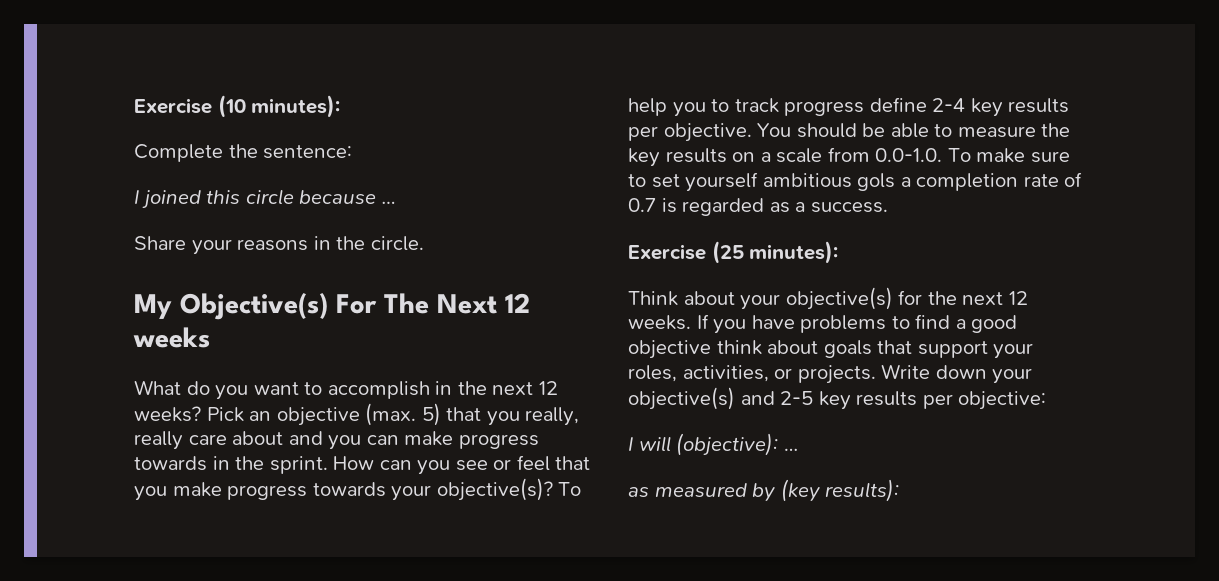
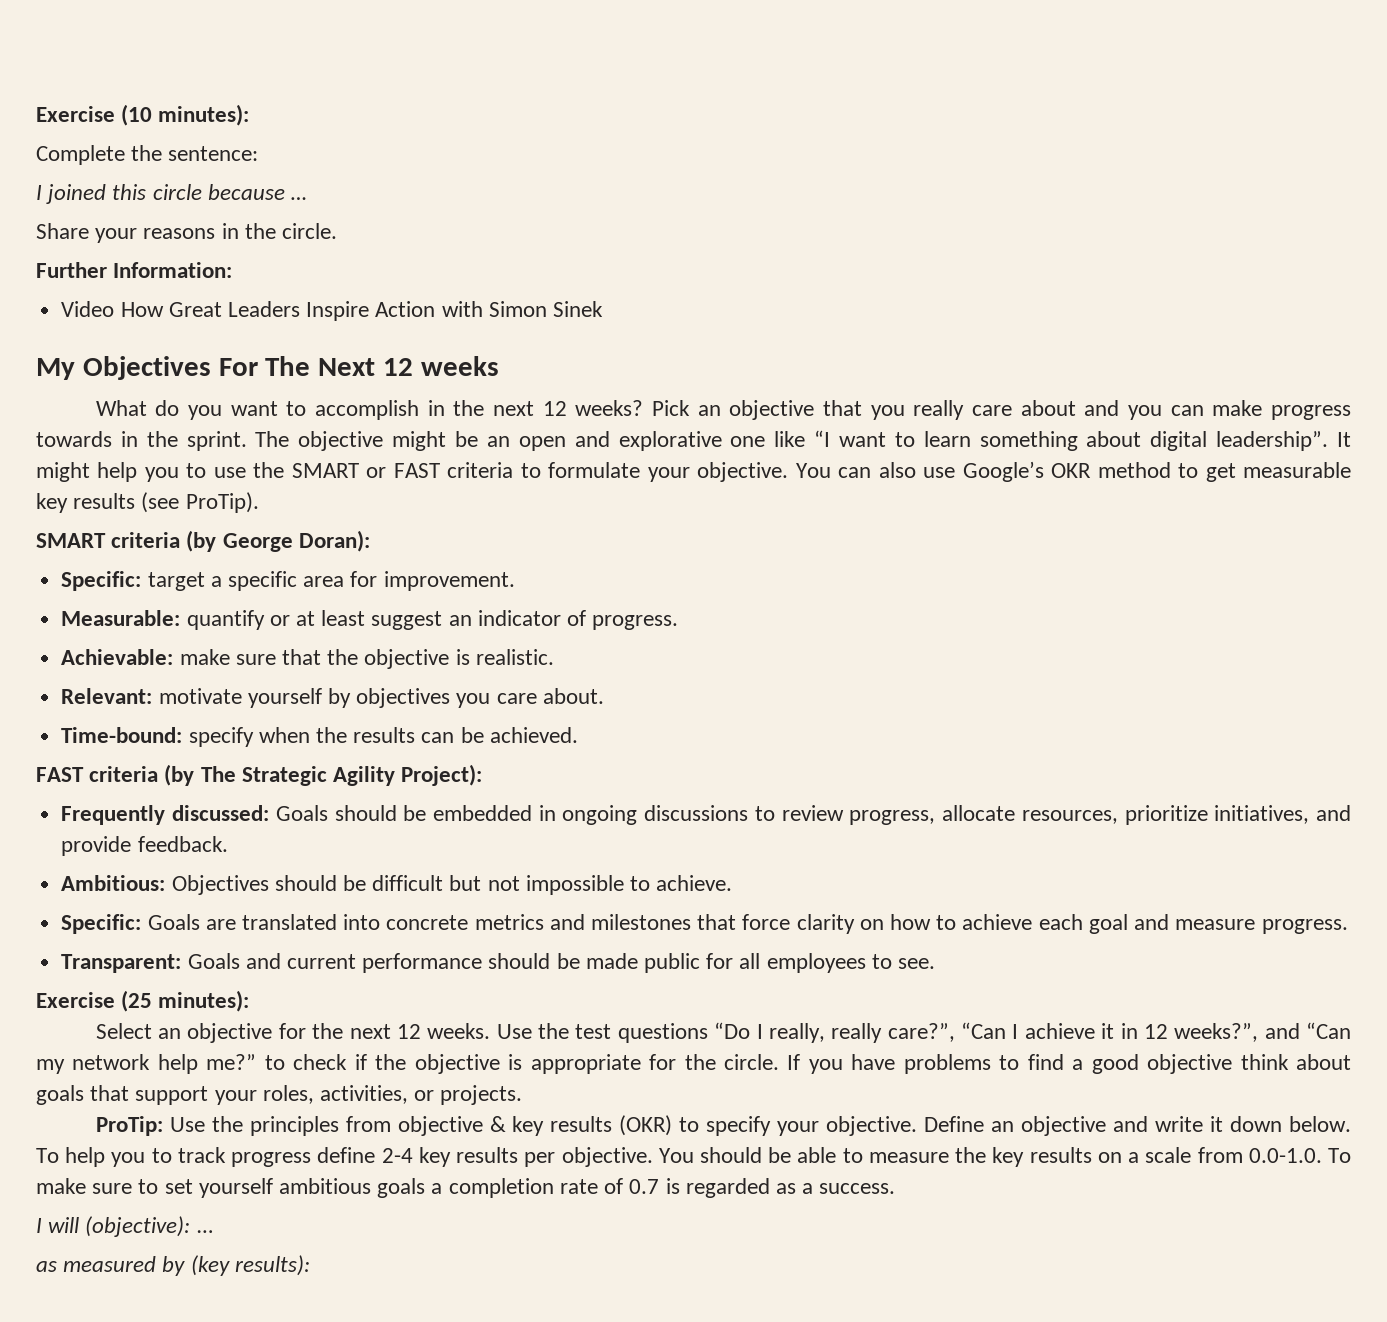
+ Further Information:
+ Video How Great Leaders Inspire Action with Simon Sinek
- My Objective(s) For The Next 12 weeks
+ My Objectives For The Next 12 weeks
- Pick an objective (max. 5) that you really, really care about and you can make progress towards in the sprint.
+ Pick an objective that you really care about and you can make progress towards in the sprint.
- How can you see or feel that you make progress towards your objective(s)?
+ The objective might be an open and explorative one like “I want to learn something about digital leadership”. It might help you to use the SMART or FAST criteria to formulate your objective. You can also use Google’s OKR method to get measurable key results (see ProTip).
+ SMART criteria (by George Doran):
+ Specific: target a specific area for improvement.
+ Measurable: quantify or at least suggest an indicator of progress.
+ Achievable: make sure that the objective is realistic.
+ Relevant: motivate yourself by objectives you care about.
+ Time-bound: specify when the results can be achieved.
+ FAST criteria (by The Strategic Agility Project):
+ Frequently discussed: Goals should be embedded in ongoing discussions to review progress, allocate resources, prioritize initiatives, and provide feedback.
+ Ambitious: Objectives should be difficult but not impossible to achieve.
+ Specific: Goals are translated into concrete metrics and milestones that force clarity on how to achieve each goal and measure progress.
+ Transparent: Goals and current performance should be made public for all employees to see.
+ Exercise (25 minutes):
+ Select an objective for the next 12 weeks. Use the test questions “Do I really, really care?”, “Can I achieve it in 12 weeks?”, and “Can my network help me?” to check if the objective is appropriate for the circle. If you have problems to find a good objective think about goals that support your roles, activities, or projects.
+ ProTip: Use the principles from objective & key results (OKR) to specify your objective. Define an objective and write it down below.
- You should be able to measure the key results on a scale from 0.0-1.0. To make sure to set yourself ambitious gols a completion rate of 0.7 is regarded as a success.
+ You should be able to measure the key results on a scale from 0.0-1.0. To make sure to set yourself ambitious goals a completion rate of 0.7 is regarded as a success.
- Exercise (25 minutes):
- Think about your objective(s) for the next 12 weeks. If you have problems to find a good objective think about goals that support your roles, activities, or projects. Write down your objective(s) and 2-5 key results per objective:

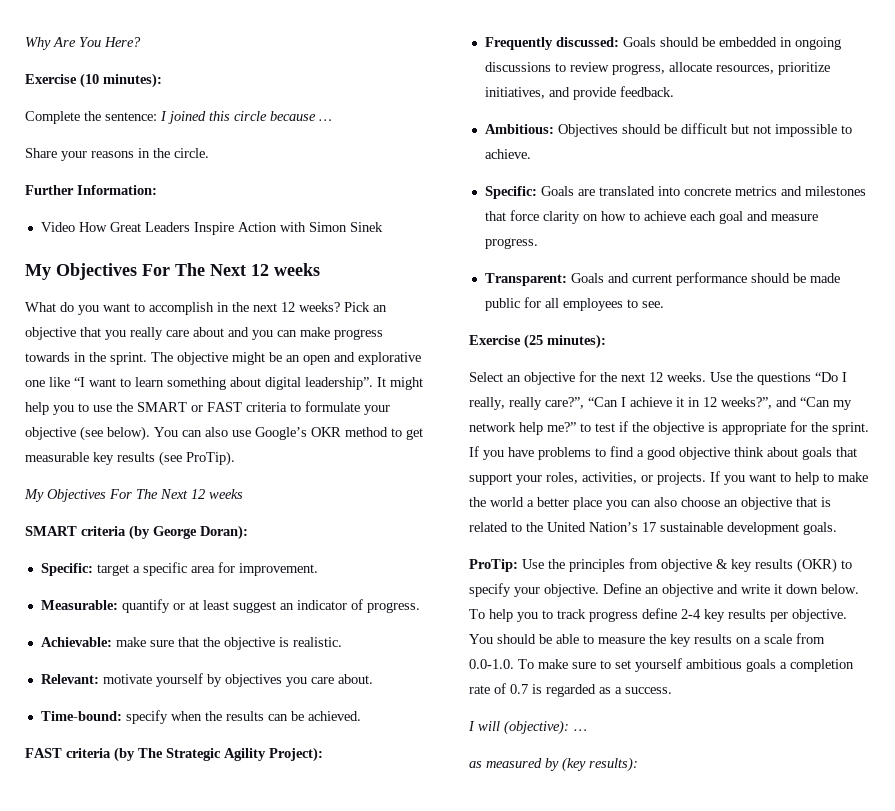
+ Why Are You Here?
- Complete the sentence:
- I joined this circle because …
+ Complete the sentence: I joined this circle because …
- It might help you to use the SMART or FAST criteria to formulate your objective.
+ It might help you to use the SMART or FAST criteria to formulate your objective (see below).
  You can also use Google’s OKR method to get measurable key results (see ProTip).
+ My Objectives For The Next 12 weeks
- Use the test questions “Do I really, really care?”, “Can I achieve it in 12 weeks?”, and “Can my network help me?” to check if the objective is appropriate for the circle.
+ Use the questions “Do I really, really care?”, “Can I achieve it in 12 weeks?”, and “Can my network help me?” to test if the objective is appropriate for the sprint.
+ If you want to help to make the world a better place you can also choose an objective that is related to the United Nation’s 17 sustainable development goals.

